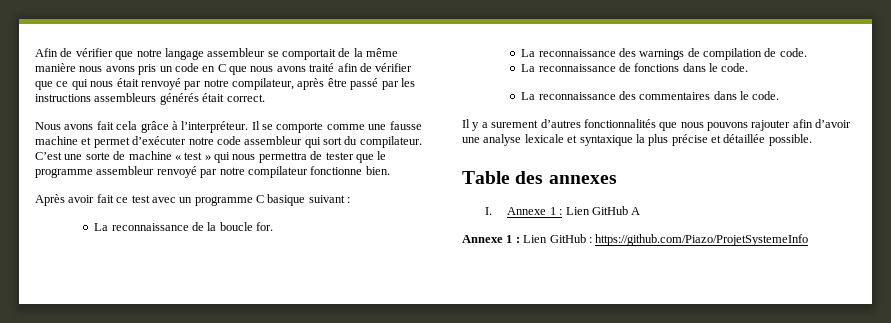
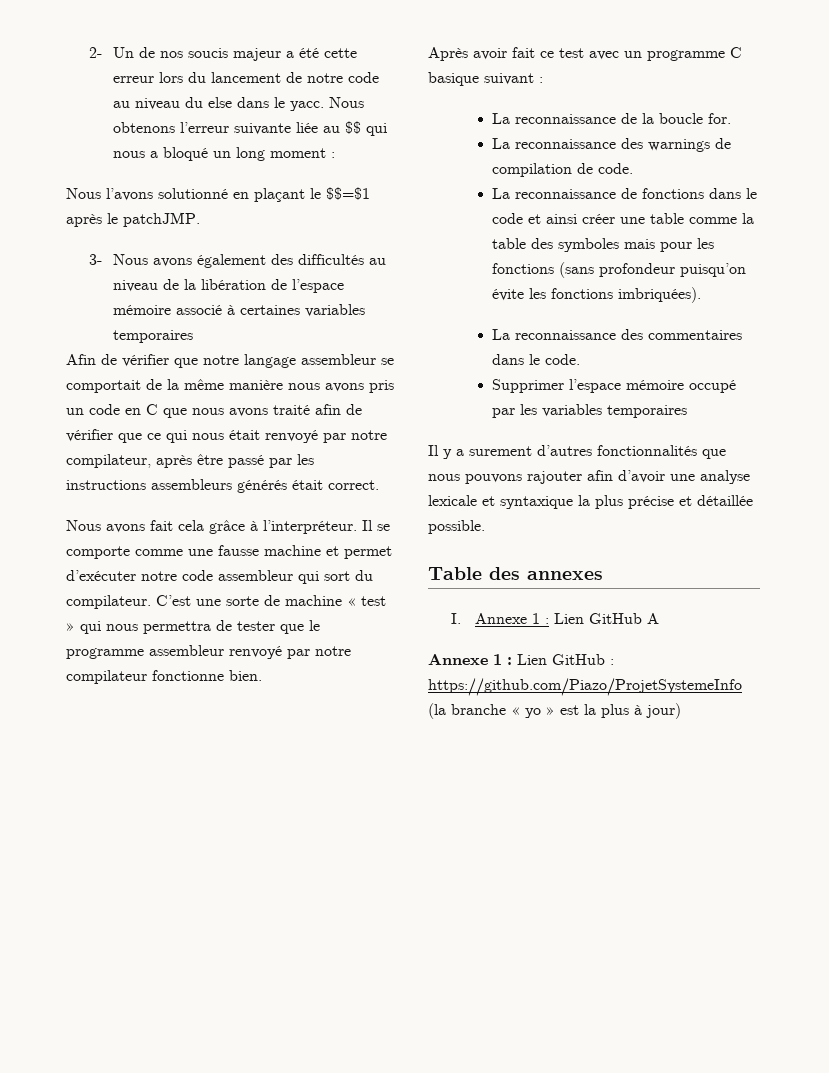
+ 2- Un de nos soucis majeur a été cette erreur lors du lancement de notre code au niveau du else dans le yacc. Nous obtenons l’erreur suivante liée au $$ qui nous a bloqué un long moment :
+ Nous l’avons solutionné en plaçant le $$=$1 après le patchJMP.
+ 3- Nous avons également des difficultés au niveau de la libération de l’espace mémoire associé à certaines variables temporaires
- La reconnaissance de fonctions dans le code.
+ La reconnaissance de fonctions dans le code et ainsi créer une table comme la table des symboles mais pour les fonctions (sans profondeur puisqu’on évite les fonctions imbriquées).
+ Supprimer l’espace mémoire occupé par les variables temporaires
- Annexe 1 : Lien GitHub : https://github.com/Piazo/ProjetSystemeInfo
+ Annexe 1 : Lien GitHub : https://github.com/Piazo/ProjetSystemeInfo (la branche « yo » est la plus à jour)

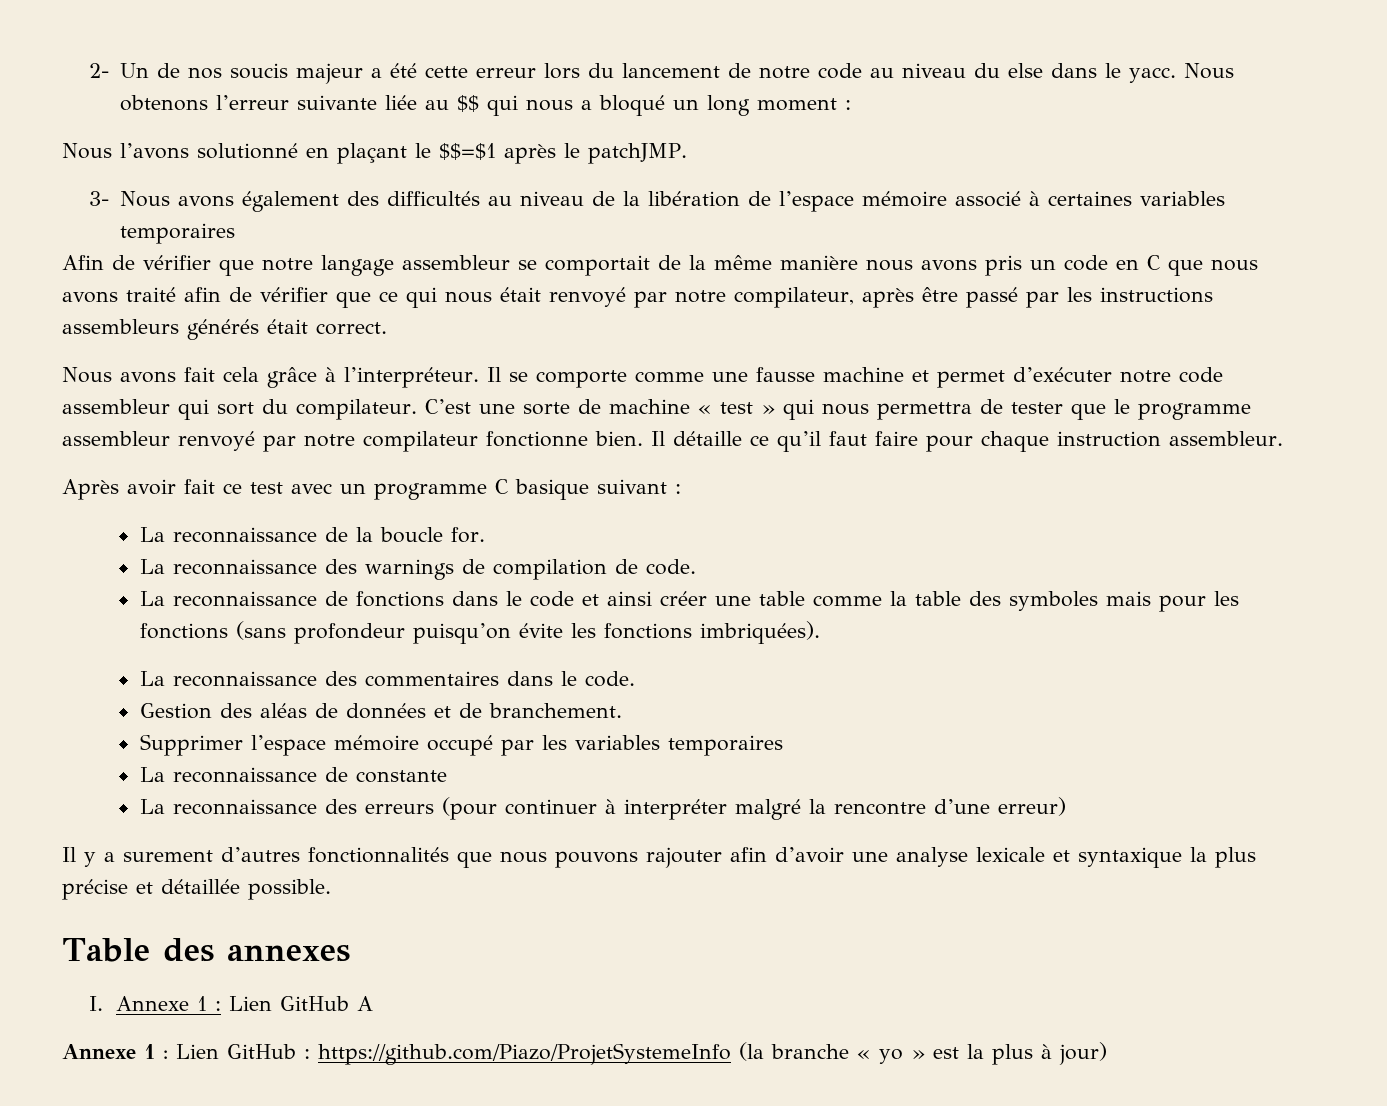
+ Il détaille ce qu’il faut faire pour chaque instruction assembleur.
+ Gestion des aléas de données et de branchement.
+ La reconnaissance de constante
+ La reconnaissance des erreurs (pour continuer à interpréter malgré la rencontre d’une erreur)

